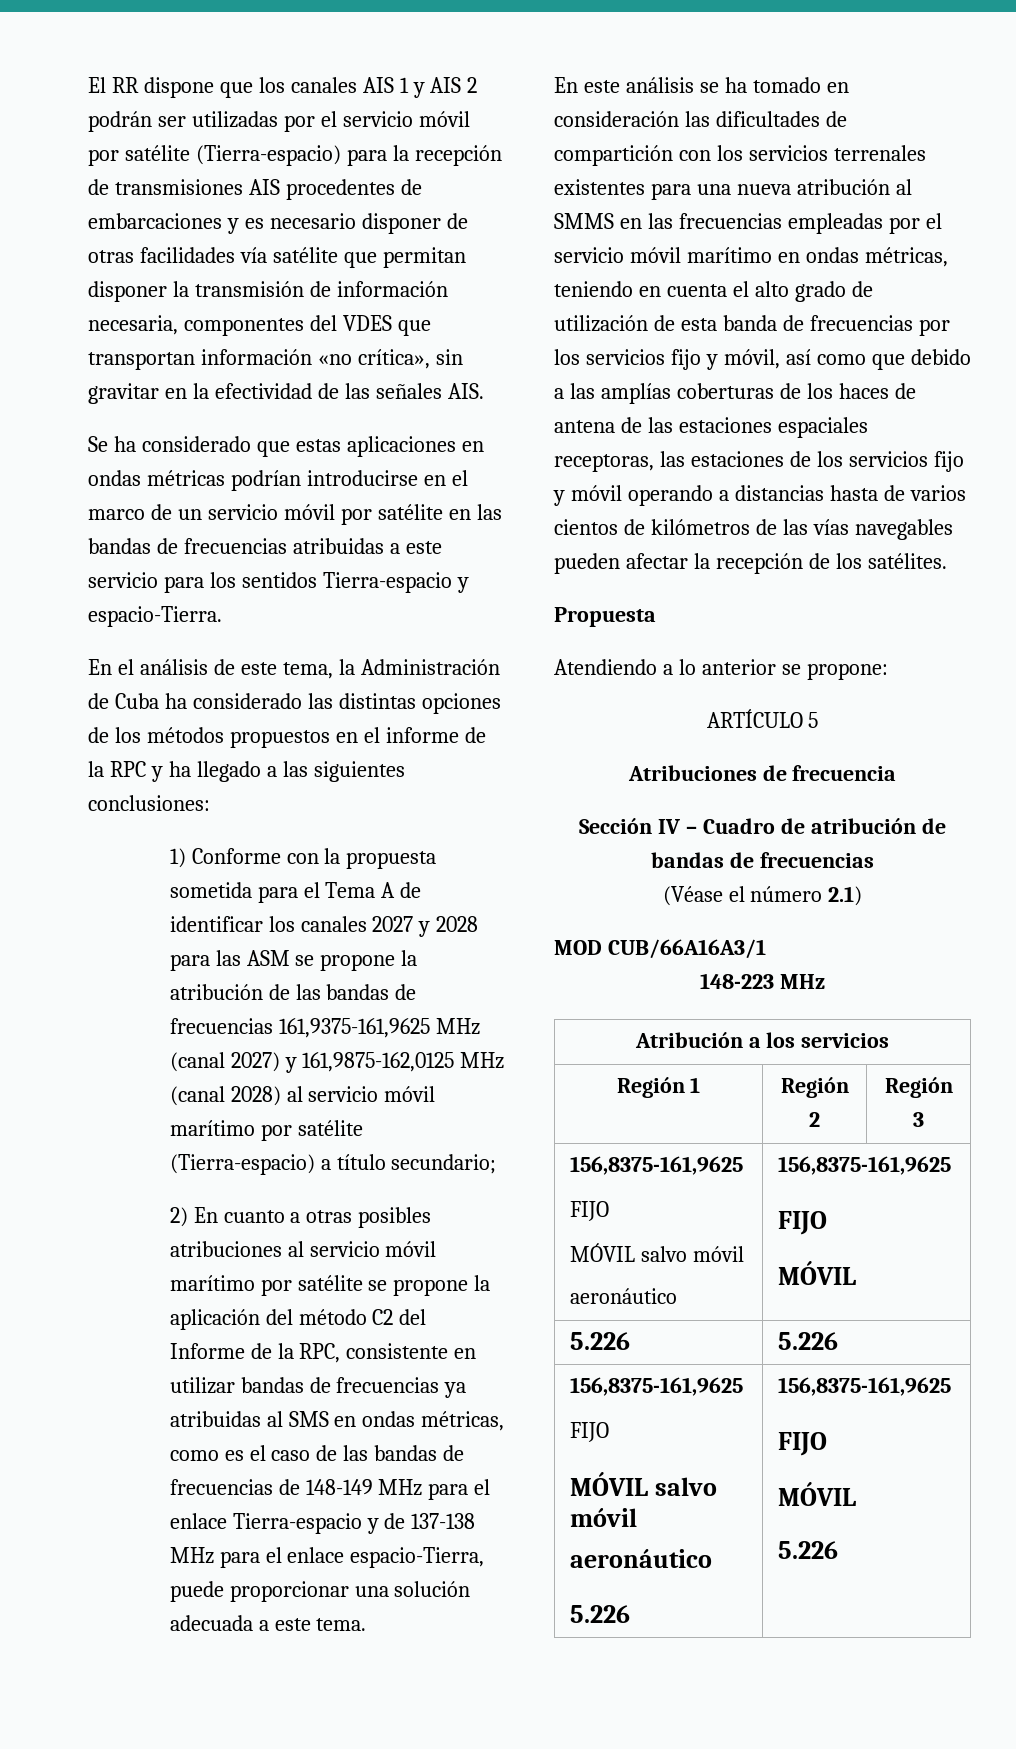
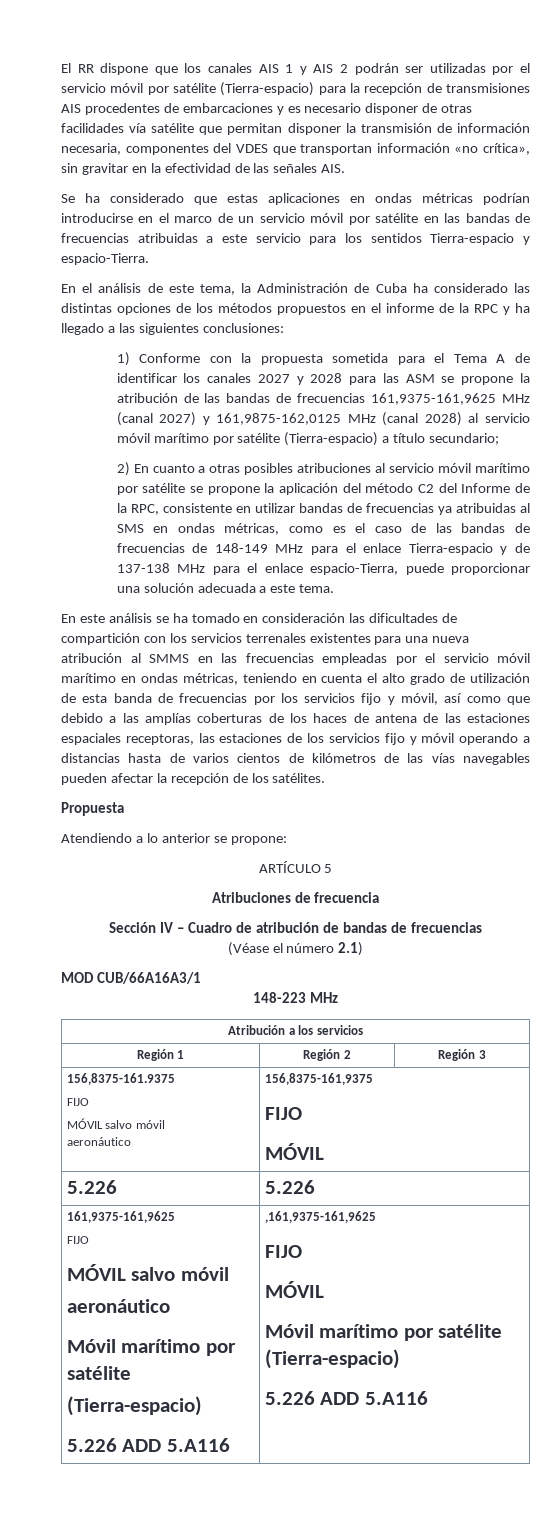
  Región 1 | Región 2 | Región 3
- 156,8375-161,9625
+ 156,8375-161.9375
  FIJO
  MÓVIL salvo móvil
- aeronáutico | 156,8375-161,9625
+ aeronáutico | 156,8375-161,9375
  5.226 | 5.226
- 156,8375-161,9625
+ 161,9375-161,9625
  FIJO
  MÓVIL salvo móvil
  aeronáutico
- 5.226 | 156,8375-161,9625
+ Móvil marítimo por satélite
+ (Tierra-espacio)
+ 5.226 ADD 5.A116 | ,161,9375-161,9625
  FIJO
  MÓVIL
- 5.226
+ Móvil marítimo por satélite (Tierra-espacio)
+ 5.226 ADD 5.A116

